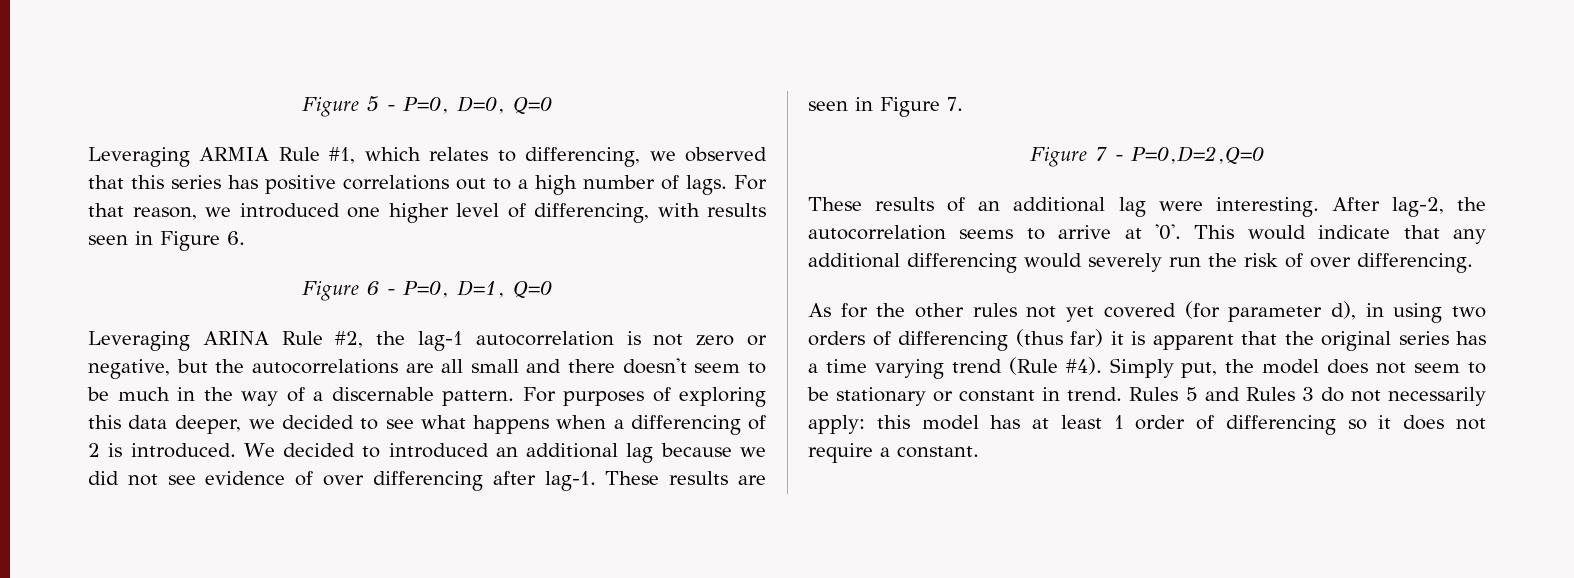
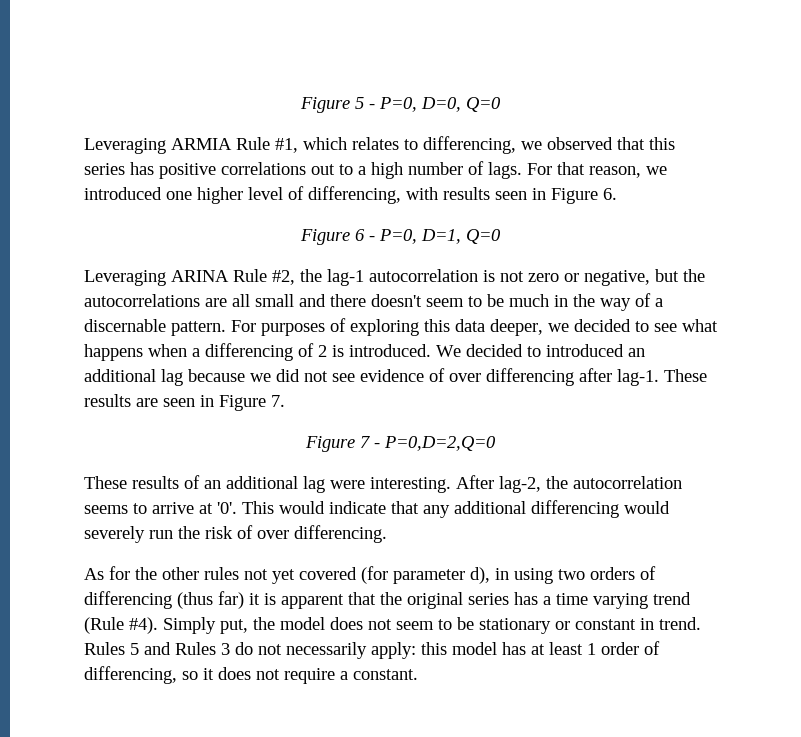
- Rules 5 and Rules 3 do not necessarily apply: this model has at least 1 order of differencing so it does not require a constant.
+ Rules 5 and Rules 3 do not necessarily apply: this model has at least 1 order of differencing, so it does not require a constant.

